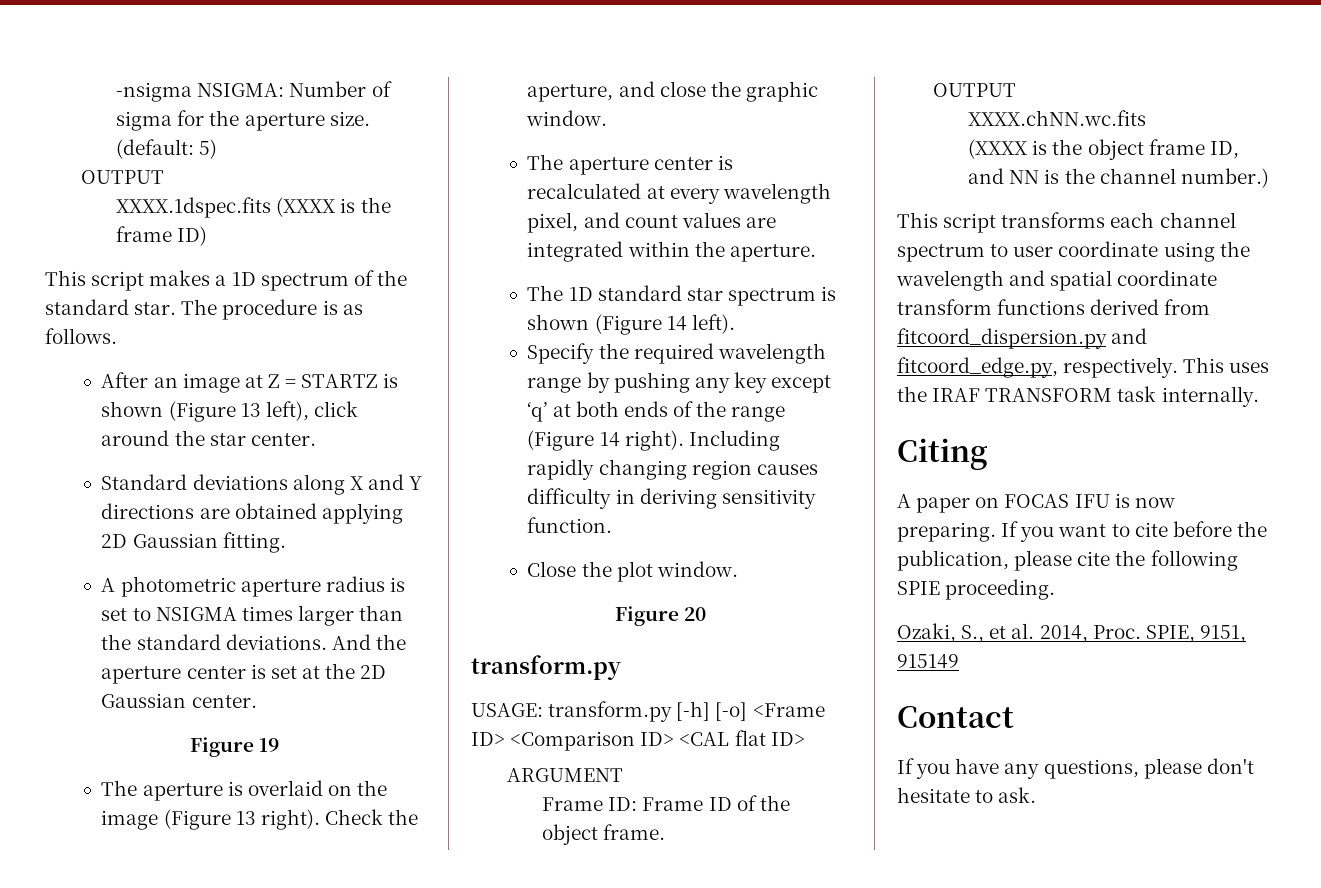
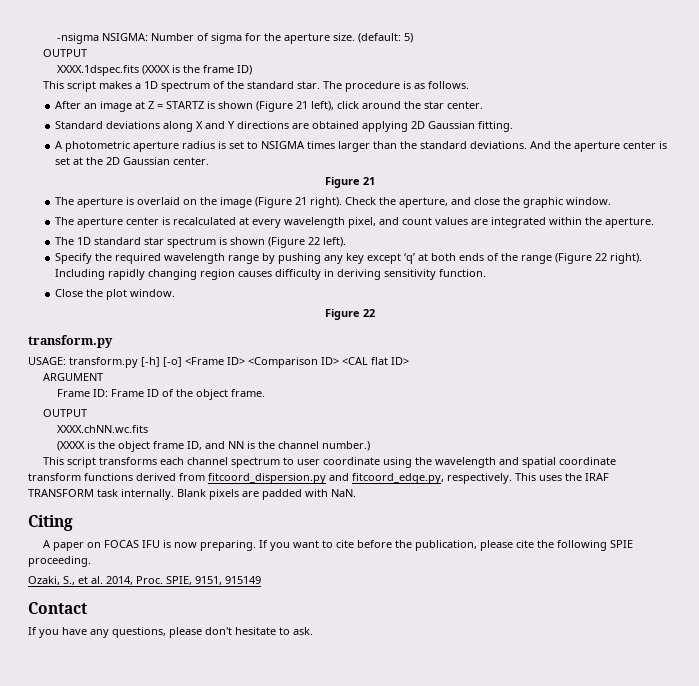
- After an image at Z = STARTZ is shown (Figure 13 left), click around the star center.
+ After an image at Z = STARTZ is shown (Figure 21 left), click around the star center.
- Figure 19
+ Figure 21
- The aperture is overlaid on the image (Figure 13 right).
+ The aperture is overlaid on the image (Figure 21 right).
- The 1D standard star spectrum is shown (Figure 14 left).
+ The 1D standard star spectrum is shown (Figure 22 left).
- Specify the required wavelength range by pushing any key except ‘q’ at both ends of the range (Figure 14 right).
+ Specify the required wavelength range by pushing any key except ‘q’ at both ends of the range (Figure 22 right).
- Figure 20
+ Figure 22
+ Blank pixels are padded with NaN.

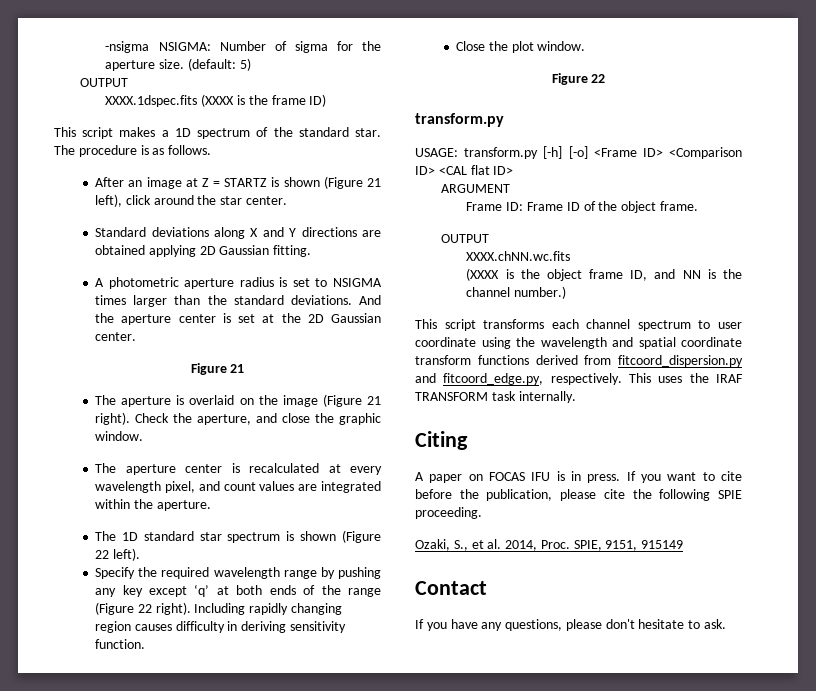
- Blank pixels are padded with NaN.
- A paper on FOCAS IFU is now preparing.
+ A paper on FOCAS IFU is in press.

